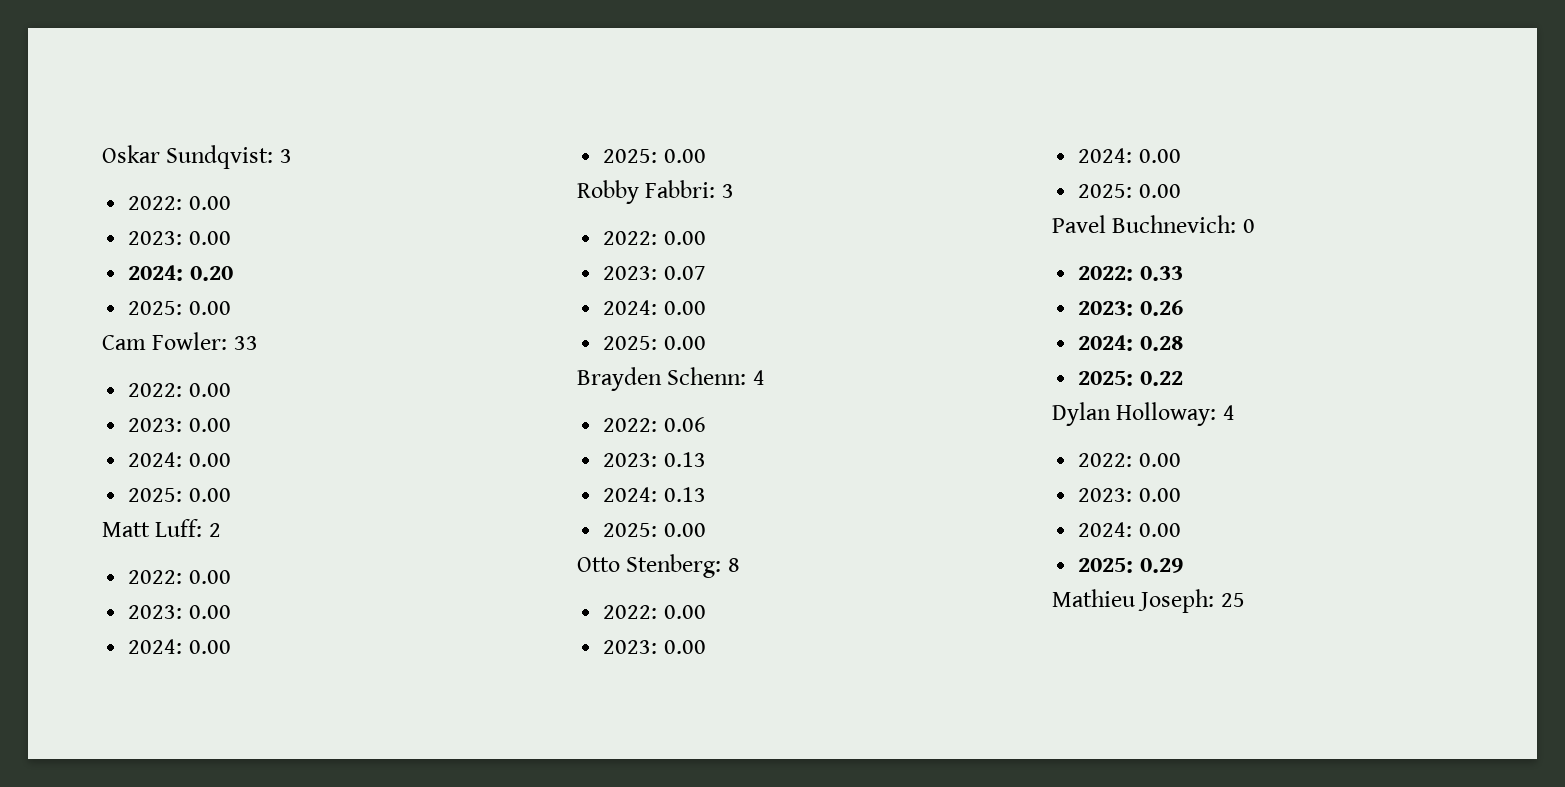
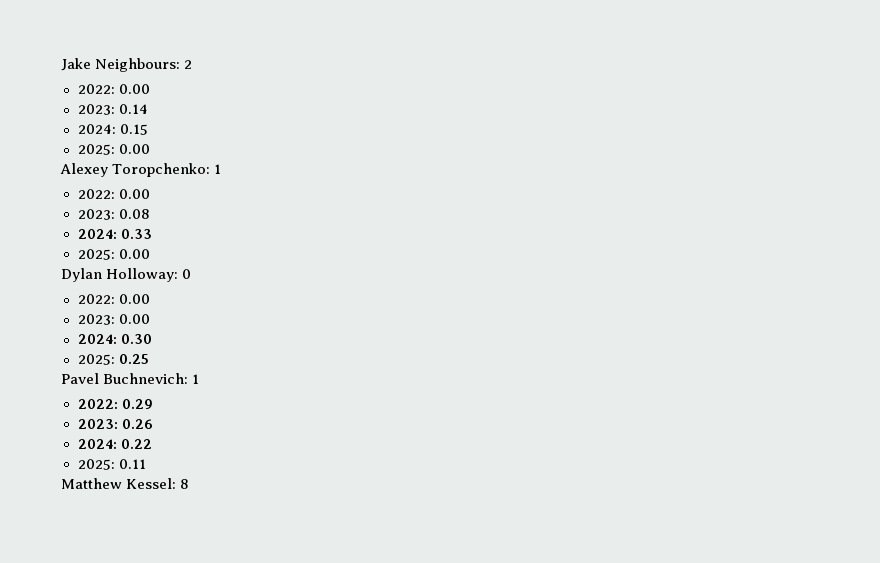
- Oskar Sundqvist: 3
+ Jake Neighbours: 2
+ 2022: 0.00
+ 2023: 0.14
+ 2024: 0.15
+ 2025: 0.00
+ Alexey Toropchenko: 1
+ 2022: 0.00
+ 2023: 0.08
+ 2024: 0.33
+ 2025: 0.00
+ Dylan Holloway: 0
  2022: 0.00
  2023: 0.00
- 2024: 0.20
- 2025: 0.00
- Cam Fowler: 33
- 2022: 0.00
- 2023: 0.00
- 2024: 0.00
- 2025: 0.00
- Matt Luff: 2
- 2022: 0.00
- 2023: 0.00
- 2024: 0.00
- 2025: 0.00
- Robby Fabbri: 3
- 2022: 0.00
- 2023: 0.07
- 2024: 0.00
- 2025: 0.00
- Brayden Schenn: 4
- 2022: 0.06
- 2023: 0.13
- 2024: 0.13
- 2025: 0.00
- Otto Stenberg: 8
- 2022: 0.00
- 2023: 0.00
- 2024: 0.00
- 2025: 0.00
+ 2024: 0.30
+ 2025: 0.25
- Pavel Buchnevich: 0
- 2022: 0.33
+ Pavel Buchnevich: 1
+ 2022: 0.29
- 2024: 0.28
- 2025: 0.22
- Dylan Holloway: 4
- 2022: 0.00
- 2023: 0.00
- 2024: 0.00
- 2025: 0.29
- Mathieu Joseph: 25
+ 2024: 0.22
+ 2025: 0.11
+ Matthew Kessel: 8

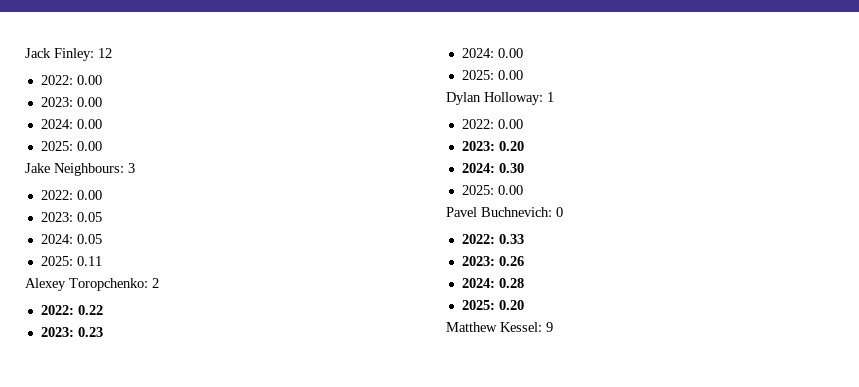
- Jake Neighbours: 2
- 2022: 0.00
- 2023: 0.14
- 2024: 0.15
- 2025: 0.00
- Alexey Toropchenko: 1
- 2022: 0.00
- 2023: 0.08
- 2024: 0.33
- 2025: 0.00
- Dylan Holloway: 0
+ Jack Finley: 12
  2022: 0.00
  2023: 0.00
+ 2024: 0.00
+ 2025: 0.00
+ Jake Neighbours: 3
+ 2022: 0.00
+ 2023: 0.05
+ 2024: 0.05
+ 2025: 0.11
+ Alexey Toropchenko: 2
+ 2022: 0.22
+ 2023: 0.23
+ 2024: 0.00
+ 2025: 0.00
+ Dylan Holloway: 1
+ 2022: 0.00
+ 2023: 0.20
  2024: 0.30
- 2025: 0.25
+ 2025: 0.00
- Pavel Buchnevich: 1
- 2022: 0.29
+ Pavel Buchnevich: 0
+ 2022: 0.33
- 2024: 0.22
- 2025: 0.11
+ 2024: 0.28
+ 2025: 0.20
- Matthew Kessel: 8
+ Matthew Kessel: 9

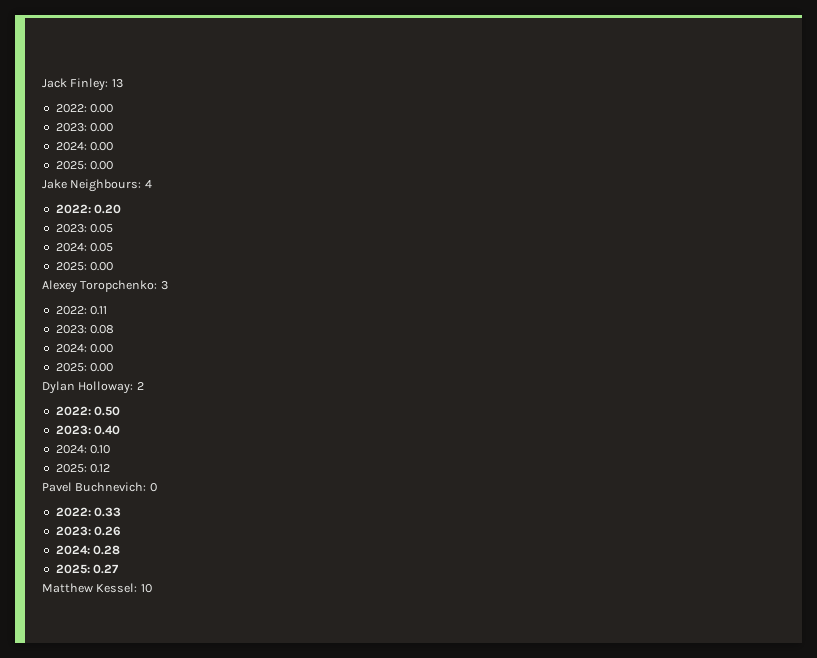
- Jack Finley: 12
+ Jack Finley: 13
- Jake Neighbours: 3
- 2022: 0.00
+ Jake Neighbours: 4
+ 2022: 0.20
  2024: 0.05
- 2025: 0.11
+ 2025: 0.00
- Alexey Toropchenko: 2
- 2022: 0.22
- 2023: 0.23
+ Alexey Toropchenko: 3
+ 2022: 0.11
+ 2023: 0.08
- Dylan Holloway: 1
- 2022: 0.00
- 2023: 0.20
- 2024: 0.30
- 2025: 0.00
+ Dylan Holloway: 2
+ 2022: 0.50
+ 2023: 0.40
+ 2024: 0.10
+ 2025: 0.12
- 2025: 0.20
+ 2025: 0.27
- Matthew Kessel: 9
+ Matthew Kessel: 10

